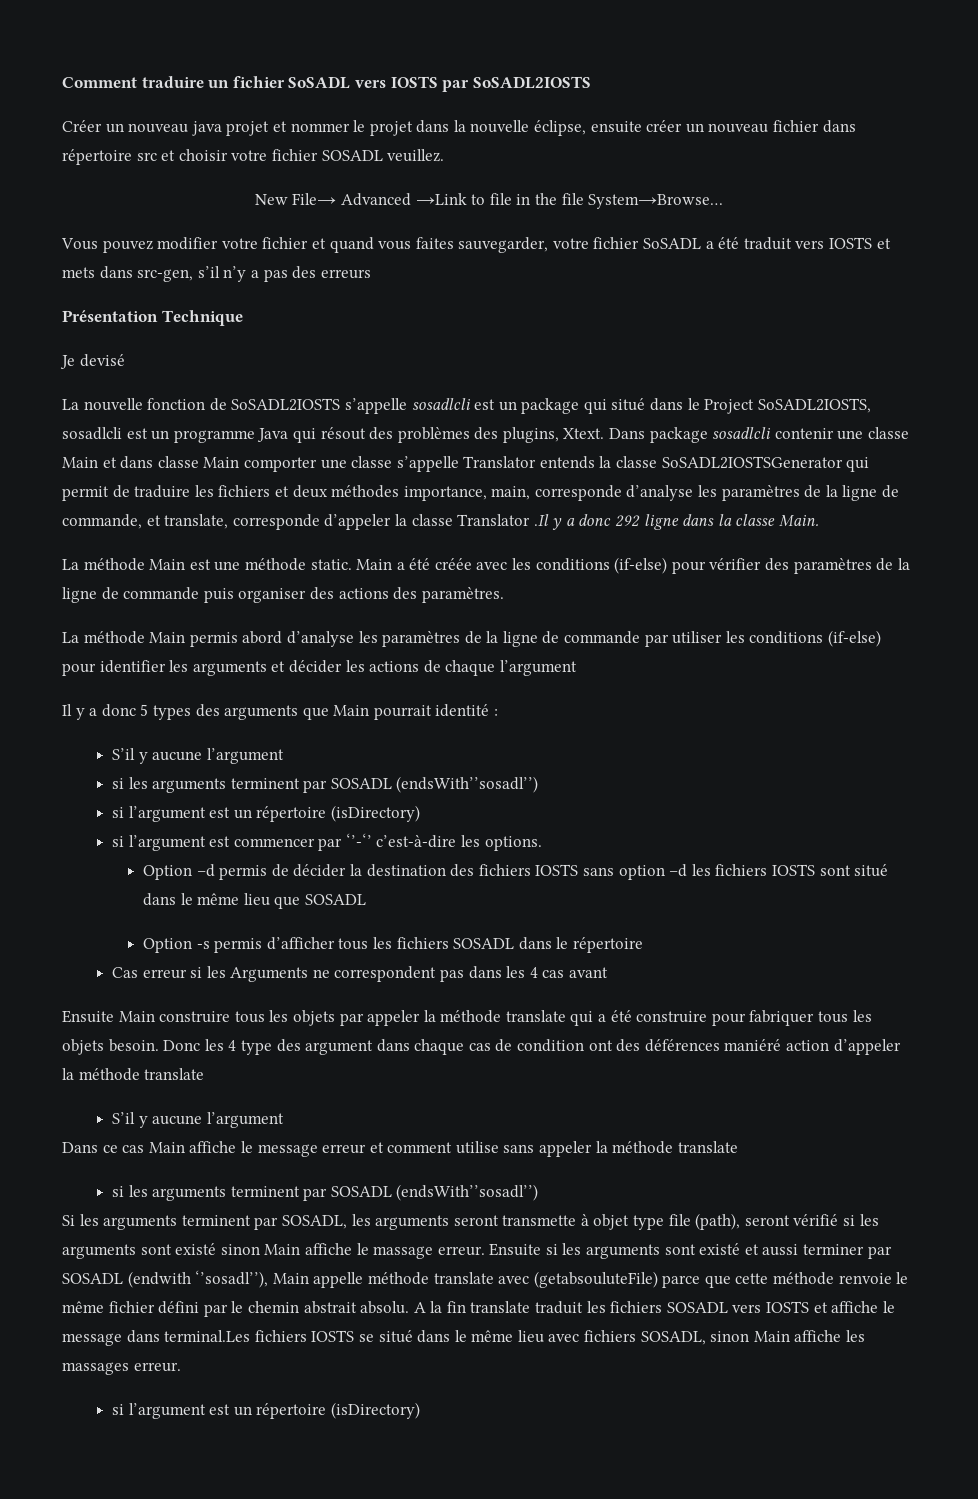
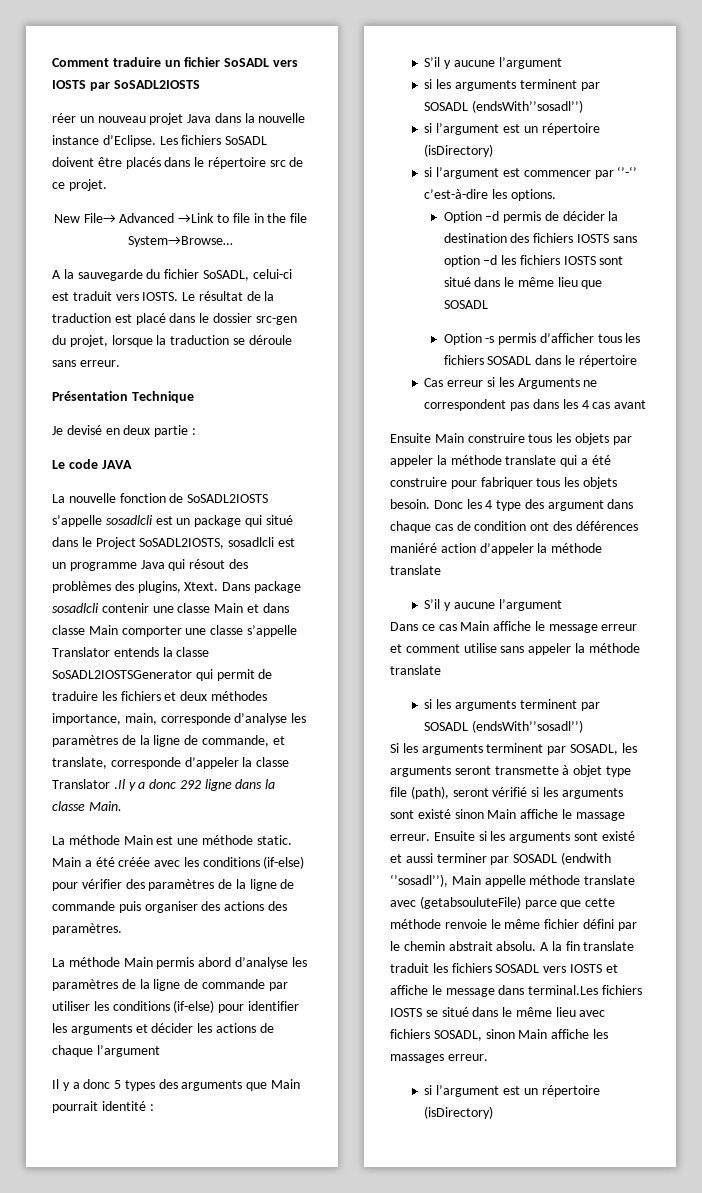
- Créer un nouveau java projet et nommer le projet dans la nouvelle éclipse, ensuite créer un nouveau fichier dans répertoire src et choisir votre fichier SOSADL veuillez.
+ réer un nouveau projet Java dans la nouvelle instance d’Eclipse. Les fichiers SoSADL doivent être placés dans le répertoire src de ce projet.
- Vous pouvez modifier votre fichier et quand vous faites sauvegarder, votre fichier SoSADL a été traduit vers IOSTS et mets dans src-gen, s’il n’y a pas des erreurs
+ A la sauvegarde du fichier SoSADL, celui-ci est traduit vers IOSTS. Le résultat de la traduction est placé dans le dossier src-gen du projet, lorsque la traduction se déroule sans erreur.
  Présentation Technique
- Je devisé
+ Je devisé en deux partie :
+ Le code JAVA

